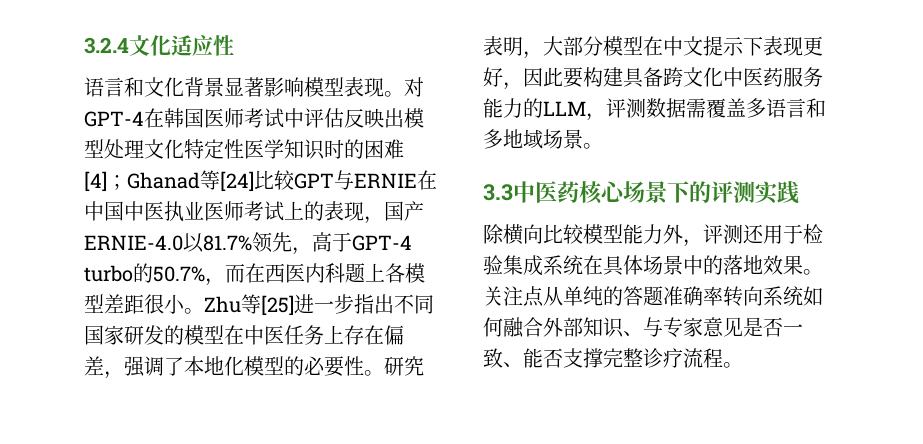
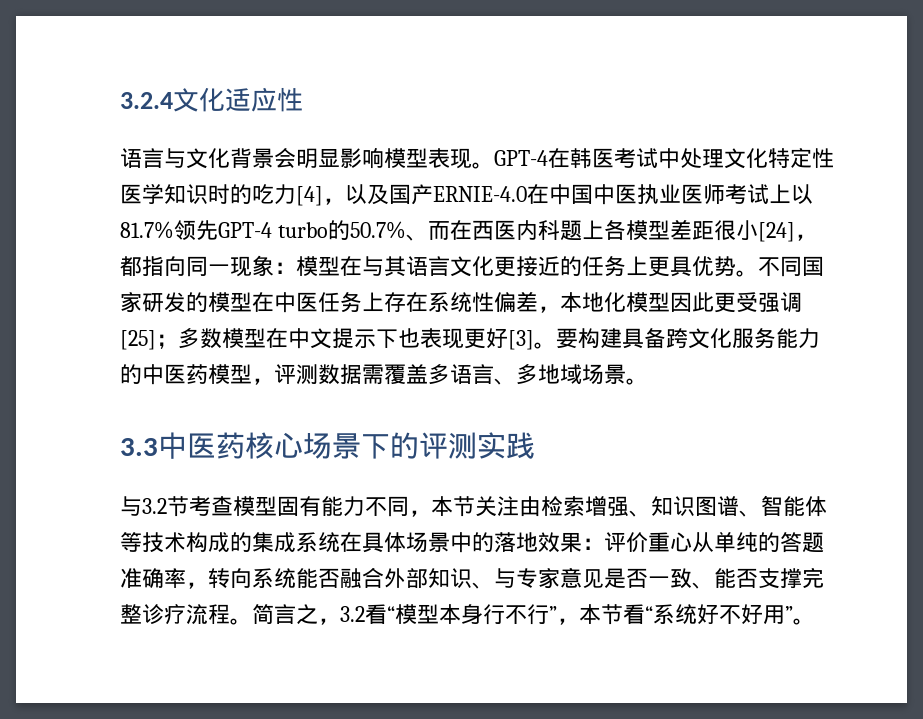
- 语言和文化背景显著影响模型表现。
+ 语言与文化背景会明显影响模型表现。
- 对GPT-4在韩国医师考试中评估反映出模型处理文化特定性医学知识时的困难[4]；Ghanad等[24]比较GPT与ERNIE在中国中医执业医师考试上的表现，国产ERNIE-4.0以81.7%领先，高于GPT-4 turbo的50.7%，而在西医内科题上各模型差距很小。Zhu等[25]进一步指出不同国家研发的模型在中医任务上存在偏差，强调了本地化模型的必要性。研究表明，大部分模型在中文提示下表现更好，因此要构建具备跨文化中医药服务能力的LLM，评测数据需覆盖多语言和多地域场景。
+ GPT-4在韩医考试中处理文化特定性医学知识时的吃力[4]，以及国产ERNIE-4.0在中国中医执业医师考试上以81.7%领先GPT-4 turbo的50.7%、而在西医内科题上各模型差距很小[24]，都指向同一现象：模型在与其语言文化更接近的任务上更具优势。不同国家研发的模型在中医任务上存在系统性偏差，本地化模型因此更受强调[25]；多数模型在中文提示下也表现更好[3]。要构建具备跨文化服务能力的中医药模型，评测数据需覆盖多语言、多地域场景。
- 除横向比较模型能力外，评测还用于检验集成系统在具体场景中的落地效果。关注点从单纯的答题准确率转向系统如何融合外部知识、与专家意见是否一致、能否支撑完整诊疗流程。
+ 与3.2节考查模型固有能力不同，本节关注由检索增强、知识图谱、智能体等技术构成的集成系统在具体场景中的落地效果：评价重心从单纯的答题准确率，转向系统能否融合外部知识、与专家意见是否一致、能否支撑完整诊疗流程。
+ 简言之，3.2看“模型本身行不行”，本节看“系统好不好用”。

